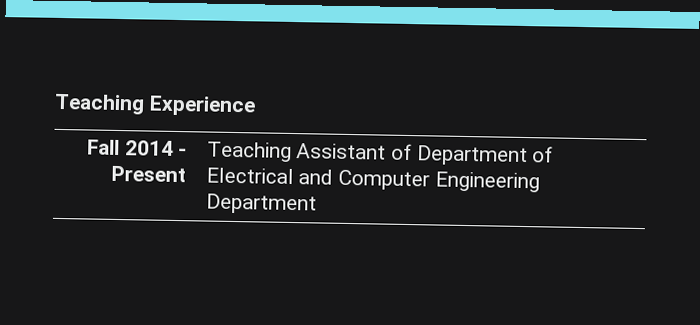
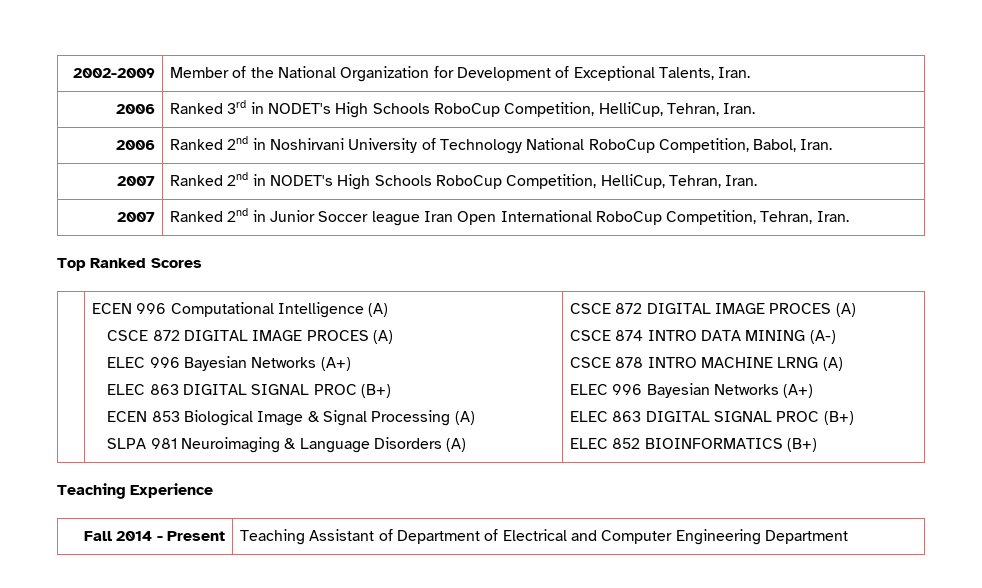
+ 2002-2009 | Member of the National Organization for Development of Exceptional Talents, Iran.
+ 2006 | Ranked 3rd in NODET's High Schools RoboCup Competition, HelliCup, Tehran, Iran.
+ 2006 | Ranked 2nd in Noshirvani University of Technology National RoboCup Competition, Babol, Iran.
+ 2007 | Ranked 2nd in NODET's High Schools RoboCup Competition, HelliCup, Tehran, Iran.
+ 2007 | Ranked 2nd in Junior Soccer league Iran Open International RoboCup Competition, Tehran, Iran.
+ Top Ranked Scores
+ | ECEN 996 Computational Intelligence (A)
+ CSCE 872 DIGITAL IMAGE PROCES (A)
+ ELEC 996 Bayesian Networks (A+)
+ ELEC 863 DIGITAL SIGNAL PROC (B+)
+ ECEN 853 Biological Image & Signal Processing (A)
+ SLPA 981 Neuroimaging & Language Disorders (A) | CSCE 872 DIGITAL IMAGE PROCES (A)
+ CSCE 874 INTRO DATA MINING (A-)
+ CSCE 878 INTRO MACHINE LRNG (A)
+ ELEC 996 Bayesian Networks (A+)
+ ELEC 863 DIGITAL SIGNAL PROC (B+)
+ ELEC 852 BIOINFORMATICS (B+)

